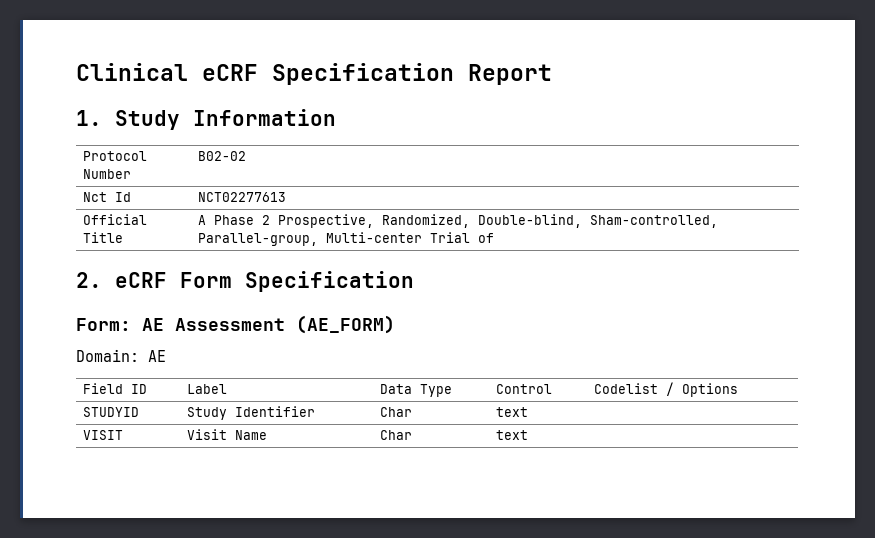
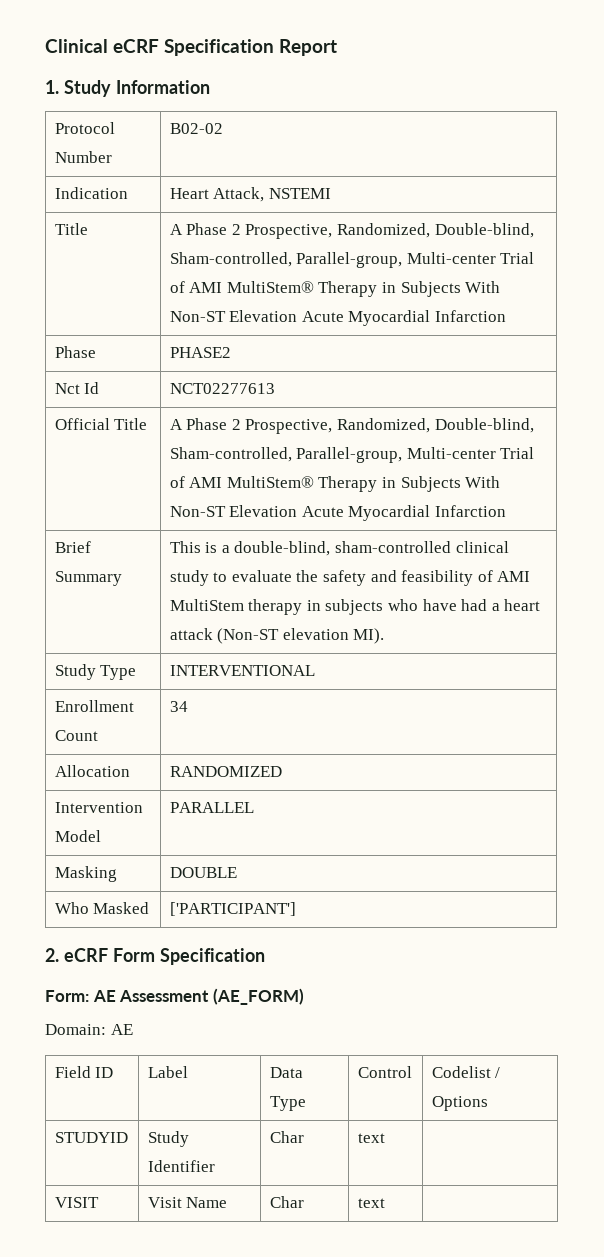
+ Indication | Heart Attack, NSTEMI
+ Title | A Phase 2 Prospective, Randomized, Double-blind, Sham-controlled, Parallel-group, Multi-center Trial of AMI MultiStem® Therapy in Subjects With Non-ST Elevation Acute Myocardial Infarction
+ Phase | PHASE2
- Official Title | A Phase 2 Prospective, Randomized, Double-blind, Sham-controlled, Parallel-group, Multi-center Trial of
+ Official Title | A Phase 2 Prospective, Randomized, Double-blind, Sham-controlled, Parallel-group, Multi-center Trial of AMI MultiStem® Therapy in Subjects With Non-ST Elevation Acute Myocardial Infarction
+ Brief Summary | This is a double-blind, sham-controlled clinical study to evaluate the safety and feasibility of AMI MultiStem therapy in subjects who have had a heart attack (Non-ST elevation MI).
+ Study Type | INTERVENTIONAL
+ Enrollment Count | 34
+ Allocation | RANDOMIZED
+ Intervention Model | PARALLEL
+ Masking | DOUBLE
+ Who Masked | ['PARTICIPANT']

